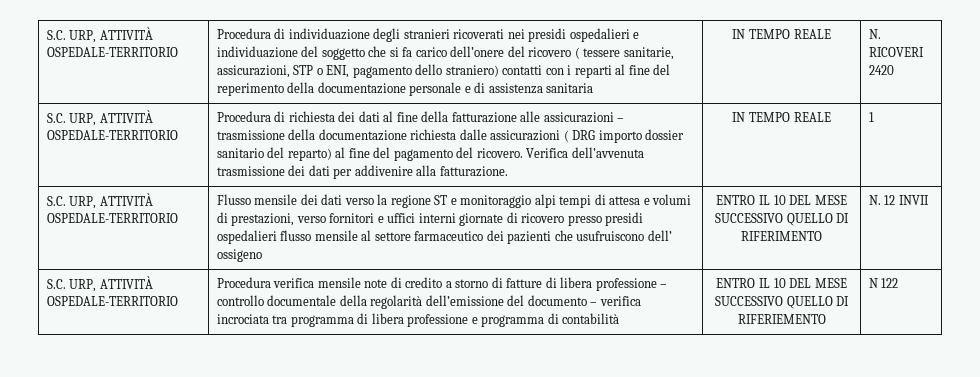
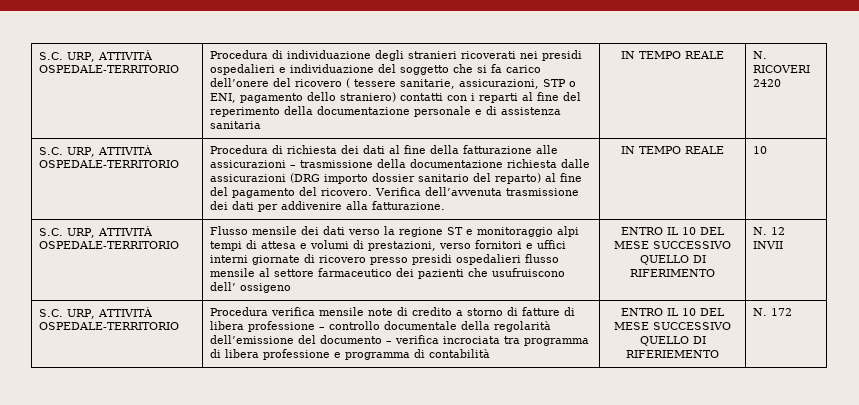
- Procedura di richiesta dei dati al fine della fatturazione alle assicurazioni – trasmissione della documentazione richiesta dalle assicurazioni ( DRG importo dossier sanitario del reparto) al fine del pagamento del ricovero.
+ Procedura di richiesta dei dati al fine della fatturazione alle assicurazioni – trasmissione della documentazione richiesta dalle assicurazioni (DRG importo dossier sanitario del reparto) al fine del pagamento del ricovero.
- IN TEMPO REALE | 1
+ IN TEMPO REALE | 10
- N 122
+ N. 172

